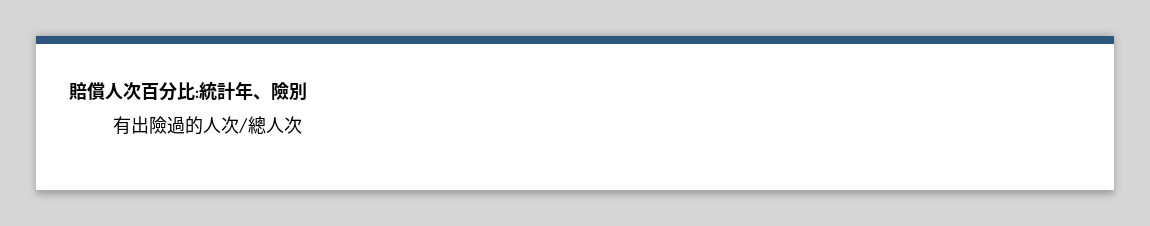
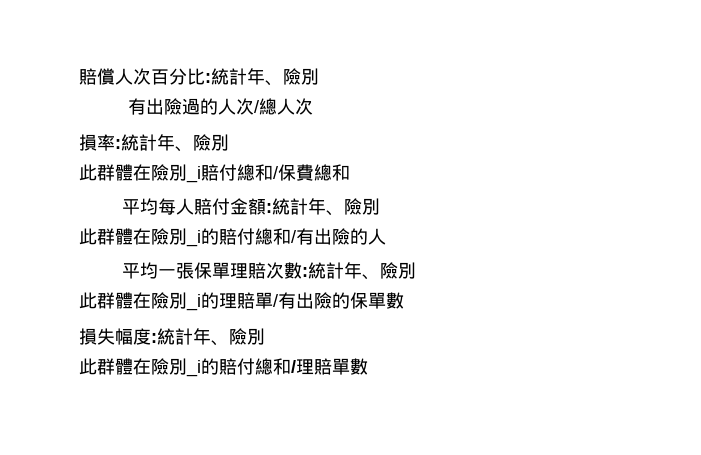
+ 損率:統計年、險別
+ 此群體在險別_i賠付總和/保費總和
+ 平均每人賠付金額:統計年、險別
+ 此群體在險別_i的賠付總和/有出險的人
+ 平均一張保單理賠次數:統計年、險別
+ 此群體在險別_i的理賠單/有出險的保單數
+ 損失幅度:統計年、險別
+ 此群體在險別_i的賠付總和/理賠單數

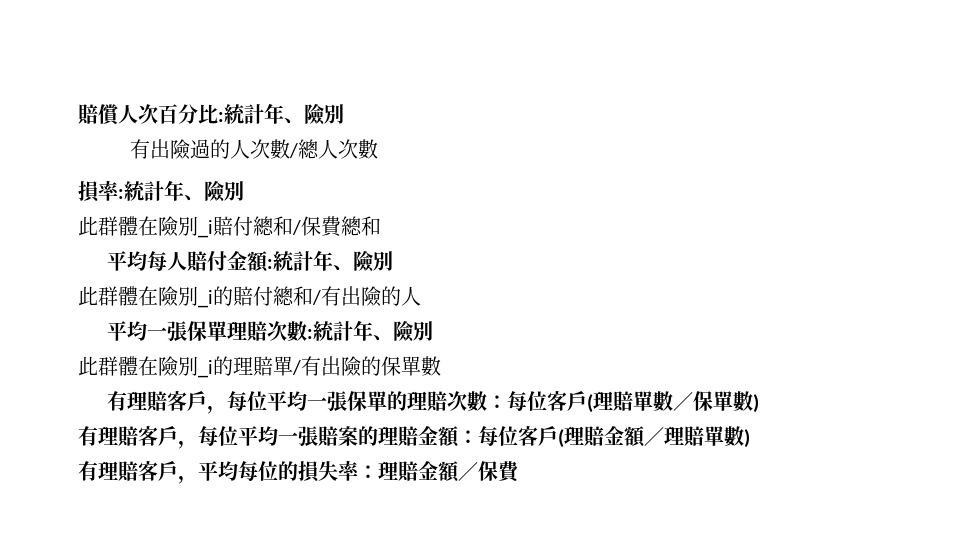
- 有出險過的人次/總人次
+ 有出險過的人次數/總人次數
- 損失幅度:統計年、險別
- 此群體在險別_i的賠付總和/理賠單數
+ 有理賠客戶，每位平均一張保單的理賠次數：每位客戶(理賠單數／保單數)
+ 有理賠客戶，每位平均一張賠案的理賠金額：每位客戶(理賠金額／理賠單數)
+ 有理賠客戶，平均每位的損失率：理賠金額／保費

